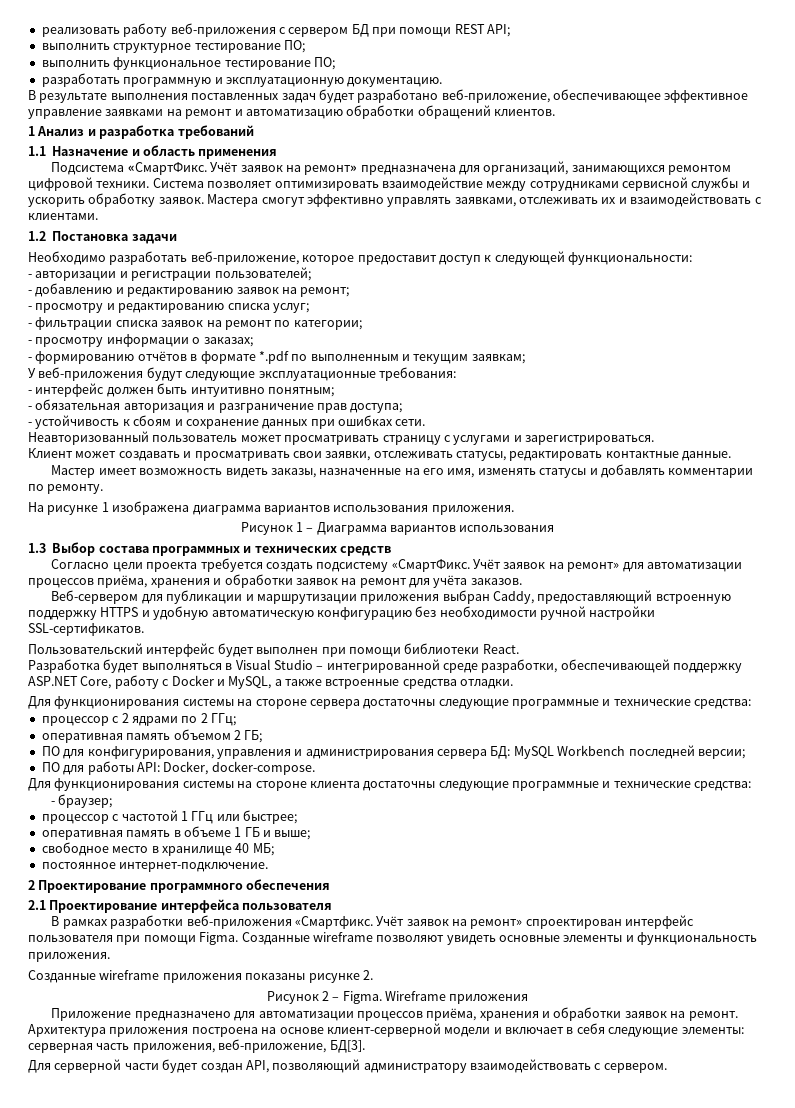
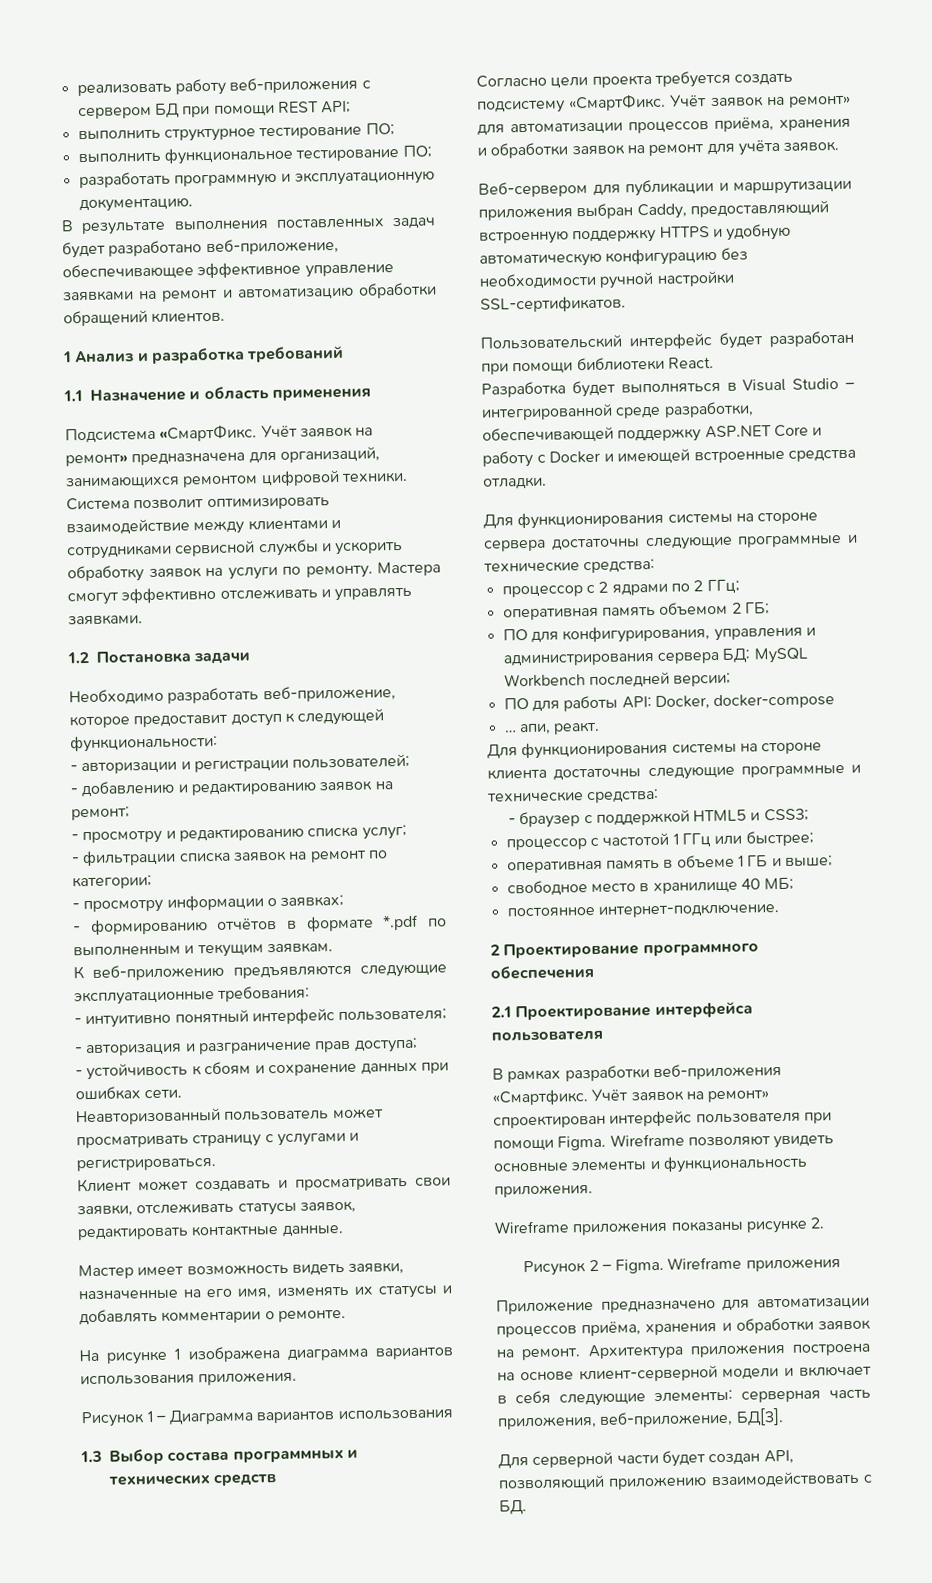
- Система позволяет оптимизировать взаимодействие между сотрудниками сервисной службы и ускорить обработку заявок. Мастера смогут эффективно управлять заявками, отслеживать их и взаимодействовать с клиентами.
+ Система позволит оптимизировать взаимодействие между клиентами и сотрудниками сервисной службы и ускорить обработку заявок на услуги по ремонту. Мастера смогут эффективно отслеживать и управлять заявками.
- - просмотру информации о заказах;
+ - просмотру информации о заявках;
- - формированию отчётов в формате *.pdf по выполненным и текущим заявкам;
- У веб-приложения будут следующие эксплуатационные требования:
+ - формированию отчётов в формате *.pdf по выполненным и текущим заявкам.
+ К веб-приложению предъявляются следующие эксплуатационные требования:
- - интерфейс должен быть интуитивно понятным;
- - обязательная авторизация и разграничение прав доступа;
+ - интуитивно понятный интерфейс пользователя;
+ - авторизация и разграничение прав доступа;
- Неавторизованный пользователь может просматривать страницу с услугами и зарегистрироваться.
+ Неавторизованный пользователь может просматривать страницу с услугами и регистрироваться.
- Клиент может создавать и просматривать свои заявки, отслеживать статусы, редактировать контактные данные.
+ Клиент может создавать и просматривать свои заявки, отслеживать статусы заявок, редактировать контактные данные.
- Мастер имеет возможность видеть заказы, назначенные на его имя, изменять статусы и добавлять комментарии по ремонту.
+ Мастер имеет возможность видеть заявки, назначенные на его имя, изменять их статусы и добавлять комментарии о ремонте.
- Учёт заявок на ремонт» для автоматизации процессов приёма, хранения и обработки заявок на ремонт для учёта заказов.
+ Учёт заявок на ремонт» для автоматизации процессов приёма, хранения и обработки заявок на ремонт для учёта заявок.
- Пользовательский интерфейс будет выполнен при помощи библиотеки React.
+ Пользовательский интерфейс будет разработан при помощи библиотеки React.
- Разработка будет выполняться в Visual Studio – интегрированной среде разработки, обеспечивающей поддержку ASP.NET Core, работу с Docker и MySQL, а также встроенные средства отладки.
+ Разработка будет выполняться в Visual Studio – интегрированной среде разработки, обеспечивающей поддержку ASP.NET Core и работу с Docker и имеющей встроенные средства отладки.
- ПО для работы API: Docker, docker-compose.
+ ПО для работы API: Docker, docker-compose
+ … апи, реакт.
- - браузер;
+ - браузер с поддержкой HTML5 и CSS3;
- Созданные wireframe позволяют увидеть основные элементы и функциональность приложения.
+ Wireframe позволяют увидеть основные элементы и функциональность приложения.
- Созданные wireframe приложения показаны рисунке 2.
+ Wireframe приложения показаны рисунке 2.
- Для серверной части будет создан API, позволяющий администратору взаимодействовать с сервером.
+ Для серверной части будет создан API, позволяющий приложению взаимодействовать с БД.

